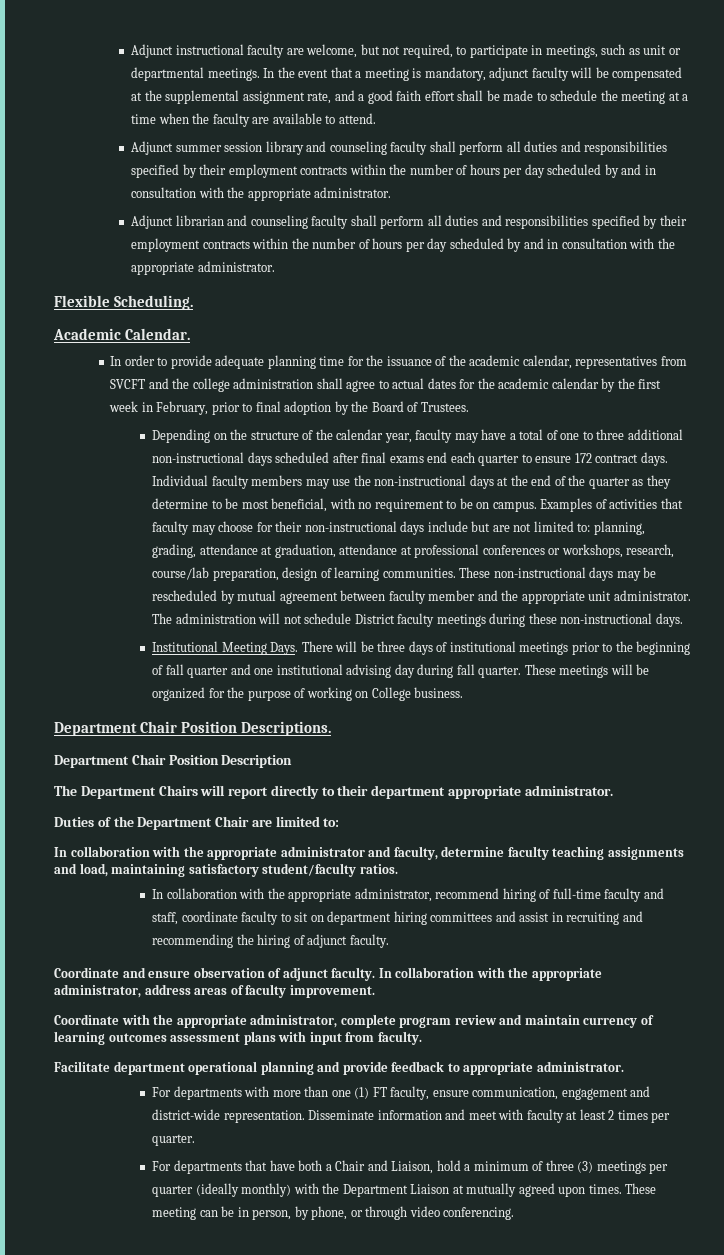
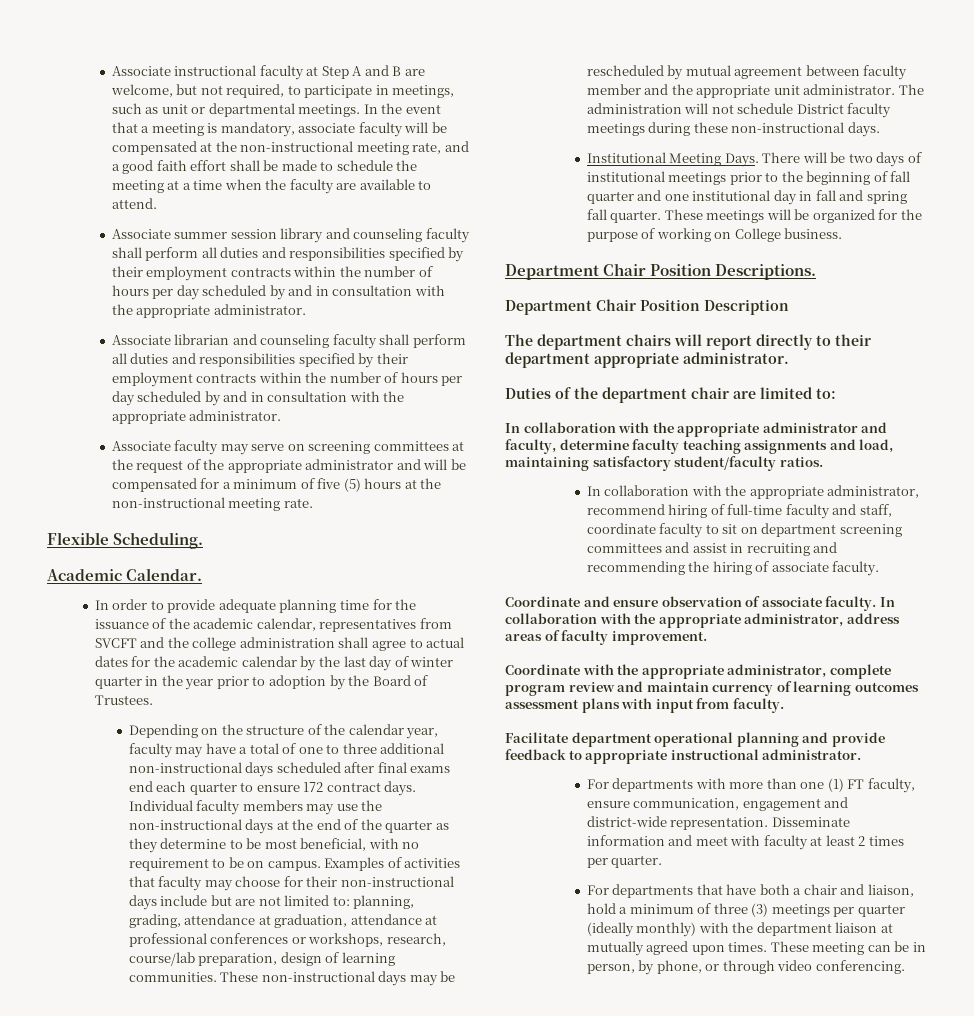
- Adjunct instructional faculty are welcome, but not required, to participate in meetings, such as unit or departmental meetings.
+ Associate instructional faculty at Step A and B are welcome, but not required, to participate in meetings, such as unit or departmental meetings.
- In the event that a meeting is mandatory, adjunct faculty will be compensated at the supplemental assignment rate, and a good faith effort shall be made to schedule the meeting at a time when the faculty are available to attend.
+ In the event that a meeting is mandatory, associate faculty will be compensated at the non-instructional meeting rate, and a good faith effort shall be made to schedule the meeting at a time when the faculty are available to attend.
- Adjunct summer session library and counseling faculty shall perform all duties and responsibilities specified by their employment contracts within the number of hours per day scheduled by and in consultation with the appropriate administrator.
+ Associate summer session library and counseling faculty shall perform all duties and responsibilities specified by their employment contracts within the number of hours per day scheduled by and in consultation with the appropriate administrator.
- Adjunct librarian and counseling faculty shall perform all duties and responsibilities specified by their employment contracts within the number of hours per day scheduled by and in consultation with the appropriate administrator.
+ Associate librarian and counseling faculty shall perform all duties and responsibilities specified by their employment contracts within the number of hours per day scheduled by and in consultation with the appropriate administrator.
+ Associate faculty may serve on screening committees at the request of the appropriate administrator and will be compensated for a minimum of five (5) hours at the non-instructional meeting rate.
- In order to provide adequate planning time for the issuance of the academic calendar, representatives from SVCFT and the college administration shall agree to actual dates for the academic calendar by the first week in February, prior to final adoption by the Board of Trustees.
+ In order to provide adequate planning time for the issuance of the academic calendar, representatives from SVCFT and the college administration shall agree to actual dates for the academic calendar by the last day of winter quarter in the year prior to adoption by the Board of Trustees.
- There will be three days of institutional meetings prior to the beginning of fall quarter and one institutional advising day during fall quarter.
+ There will be two days of institutional meetings prior to the beginning of fall quarter and one institutional day in fall and spring fall quarter.
- The Department Chairs will report directly to their department appropriate administrator.
+ The department chairs will report directly to their department appropriate administrator.
- Duties of the Department Chair are limited to:
+ Duties of the department chair are limited to:
- In collaboration with the appropriate administrator, recommend hiring of full-time faculty and staff, coordinate faculty to sit on department hiring committees and assist in recruiting and recommending the hiring of adjunct faculty.
+ In collaboration with the appropriate administrator, recommend hiring of full-time faculty and staff, coordinate faculty to sit on department screening committees and assist in recruiting and recommending the hiring of associate faculty.
- Coordinate and ensure observation of adjunct faculty.
+ Coordinate and ensure observation of associate faculty.
- Facilitate department operational planning and provide feedback to appropriate administrator.
+ Facilitate department operational planning and provide feedback to appropriate instructional administrator.
- For departments that have both a Chair and Liaison, hold a minimum of three (3) meetings per quarter (ideally monthly) with the Department Liaison at mutually agreed upon times.
+ For departments that have both a chair and liaison, hold a minimum of three (3) meetings per quarter (ideally monthly) with the department liaison at mutually agreed upon times.

